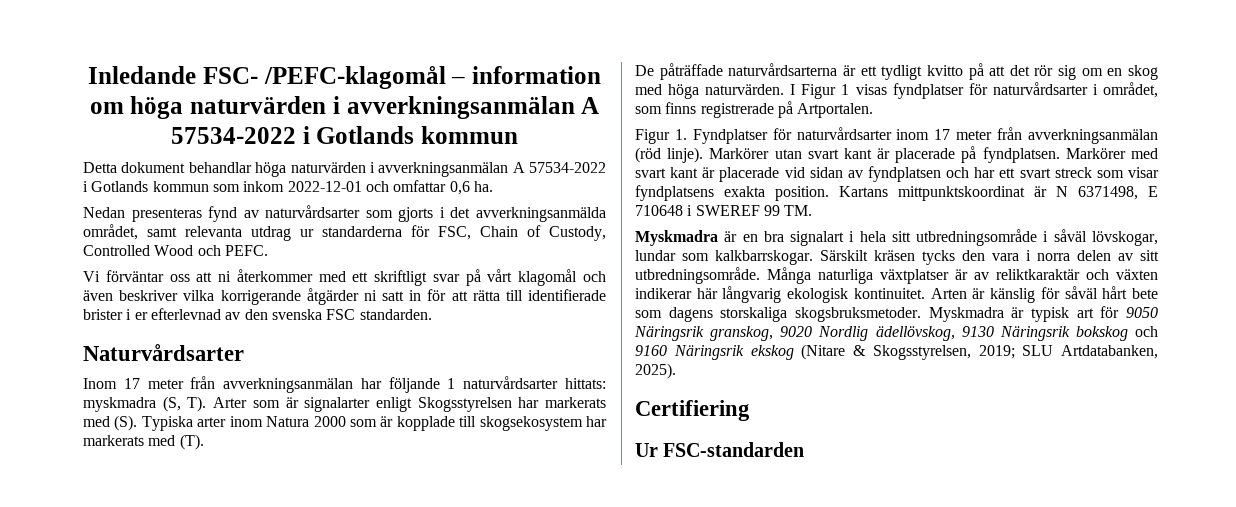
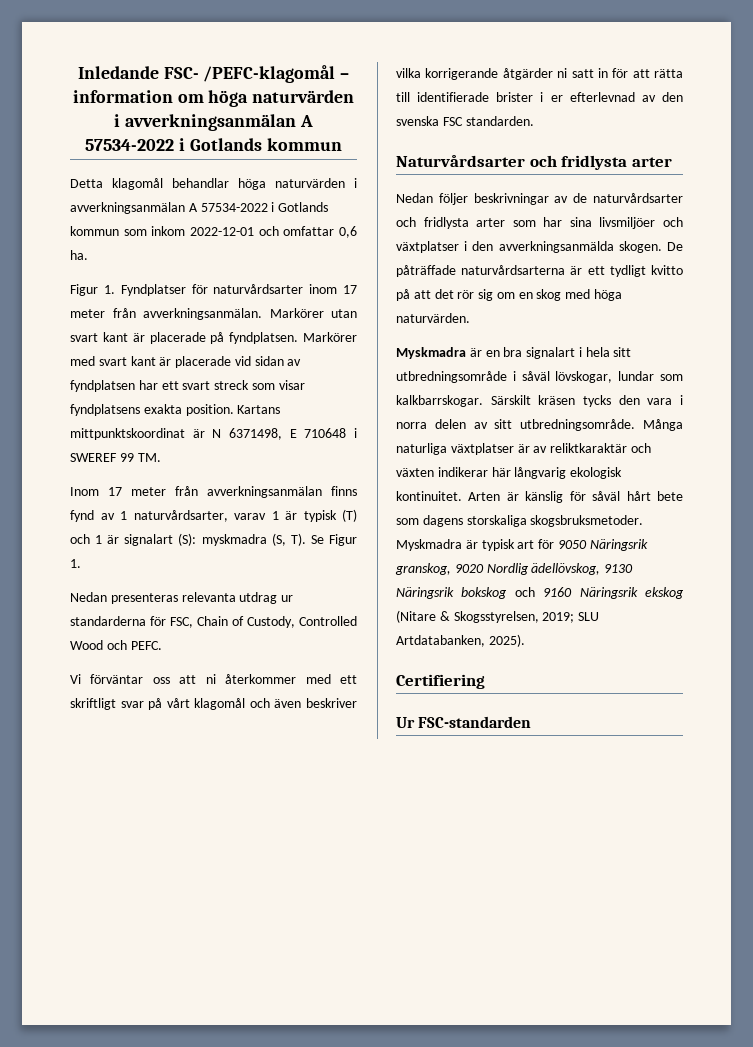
- Detta dokument behandlar höga naturvärden i avverkningsanmälan A 57534-2022 i Gotlands kommun som inkom 2022-12-01 och omfattar 0,6 ha.
+ Detta klagomål behandlar höga naturvärden i avverkningsanmälan A 57534-2022 i Gotlands kommun som inkom 2022-12-01 och omfattar 0,6 ha.
- Nedan presenteras fynd av naturvårdsarter som gjorts i det avverkningsanmälda området, samt relevanta utdrag ur standarderna för FSC, Chain of Custody, Controlled Wood och PEFC.
+ Figur 1. Fyndplatser för naturvårdsarter inom 17 meter från avverkningsanmälan. Markörer utan svart kant är placerade på fyndplatsen. Markörer med svart kant är placerade vid sidan av fyndplatsen har ett svart streck som visar fyndplatsens exakta position. Kartans mittpunktskoordinat är N 6371498, E 710648 i SWEREF 99 TM.
+ Inom 17 meter från avverkningsanmälan finns fynd av 1 naturvårdsarter, varav 1 är typisk (T) och 1 är signalart (S): myskmadra (S, T). Se Figur 1.
+ Nedan presenteras relevanta utdrag ur standarderna för FSC, Chain of Custody, Controlled Wood och PEFC.
- Naturvårdsarter
- Inom 17 meter från avverkningsanmälan har följande 1 naturvårdsarter hittats: myskmadra (S, T). Arter som är signalarter enligt Skogsstyrelsen har markerats med (S). Typiska arter inom Natura 2000 som är kopplade till skogsekosystem har markerats med (T).
- De påträffade naturvårdsarterna är ett tydligt kvitto på att det rör sig om en skog med höga naturvärden. I Figur 1 visas fyndplatser för naturvårdsarter i området, som finns registrerade på Artportalen.
- Figur 1. Fyndplatser för naturvårdsarter inom 17 meter från avverkningsanmälan (röd linje). Markörer utan svart kant är placerade på fyndplatsen. Markörer med svart kant är placerade vid sidan av fyndplatsen och har ett svart streck som visar fyndplatsens exakta position. Kartans mittpunktskoordinat är N 6371498, E 710648 i SWEREF 99 TM.
+ Naturvårdsarter och fridlysta arter
+ Nedan följer beskrivningar av de naturvårdsarter och fridlysta arter som har sina livsmiljöer och växtplatser i den avverkningsanmälda skogen. De påträffade naturvårdsarterna är ett tydligt kvitto på att det rör sig om en skog med höga naturvärden.

